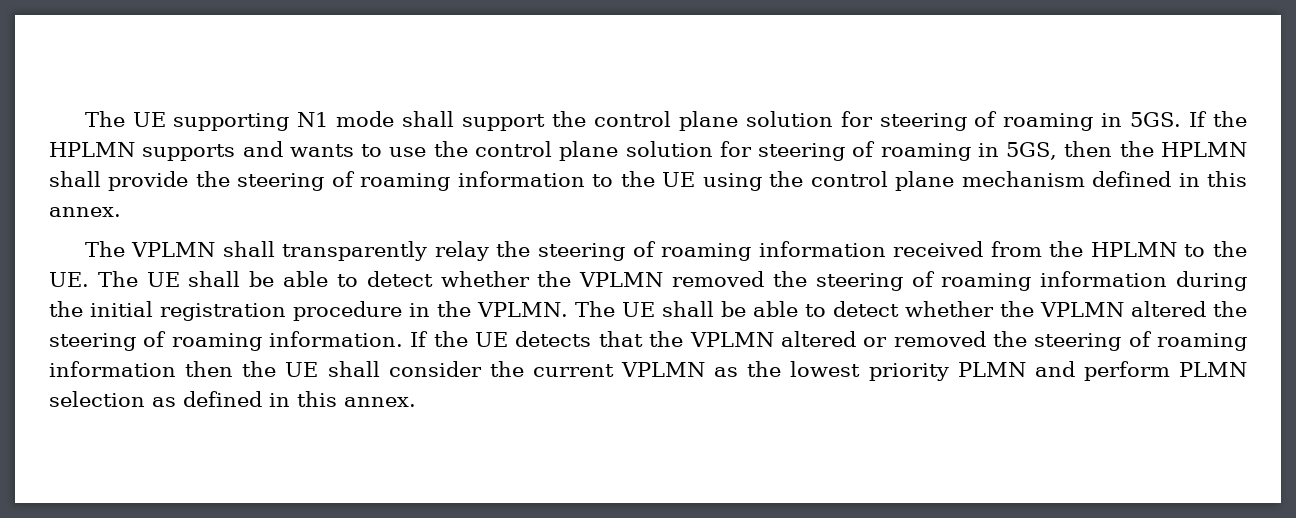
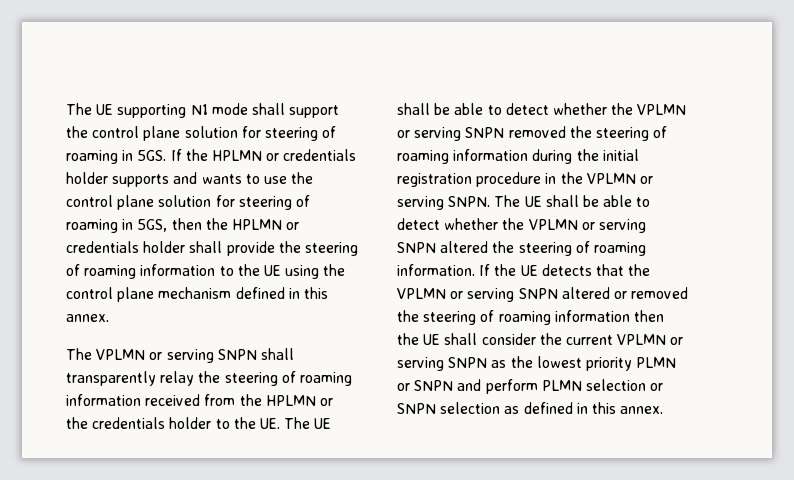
- If the HPLMN supports and wants to use the control plane solution for steering of roaming in 5GS, then the HPLMN shall provide the steering of roaming information to the UE using the control plane mechanism defined in this annex.
+ If the HPLMN or credentials holder supports and wants to use the control plane solution for steering of roaming in 5GS, then the HPLMN or credentials holder shall provide the steering of roaming information to the UE using the control plane mechanism defined in this annex.
- The VPLMN shall transparently relay the steering of roaming information received from the HPLMN to the UE. The UE shall be able to detect whether the VPLMN removed the steering of roaming information during the initial registration procedure in the VPLMN.
+ The VPLMN or serving SNPN shall transparently relay the steering of roaming information received from the HPLMN or the credentials holder to the UE. The UE shall be able to detect whether the VPLMN or serving SNPN removed the steering of roaming information during the initial registration procedure in the VPLMN or serving SNPN.
- The UE shall be able to detect whether the VPLMN altered the steering of roaming information.
+ The UE shall be able to detect whether the VPLMN or serving SNPN altered the steering of roaming information.
- If the UE detects that the VPLMN altered or removed the steering of roaming information then the UE shall consider the current VPLMN as the lowest priority PLMN and perform PLMN selection as defined in this annex.
+ If the UE detects that the VPLMN or serving SNPN altered or removed the steering of roaming information then the UE shall consider the current VPLMN or serving SNPN as the lowest priority PLMN or SNPN and perform PLMN selection or SNPN selection as defined in this annex.

